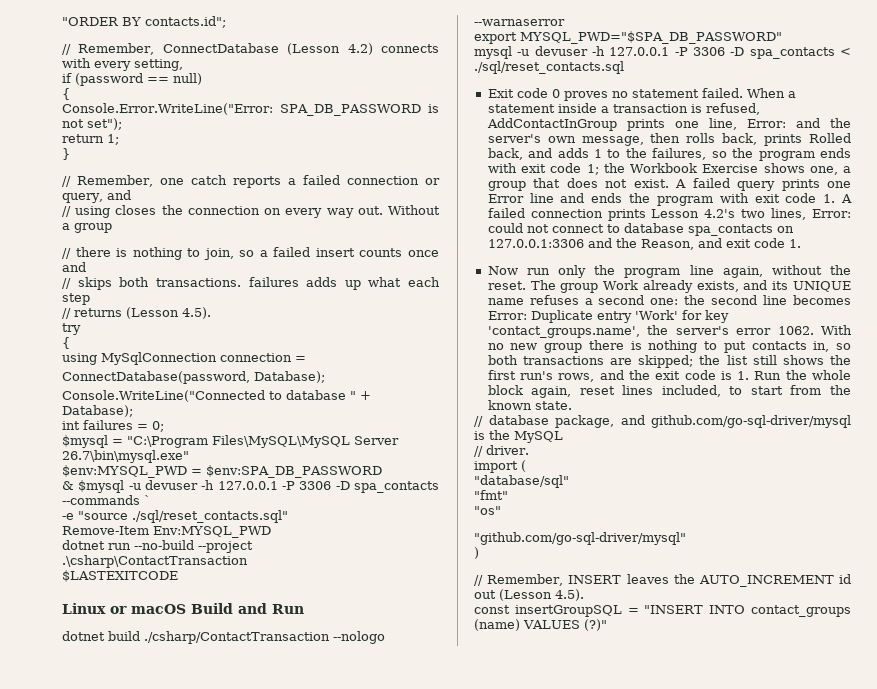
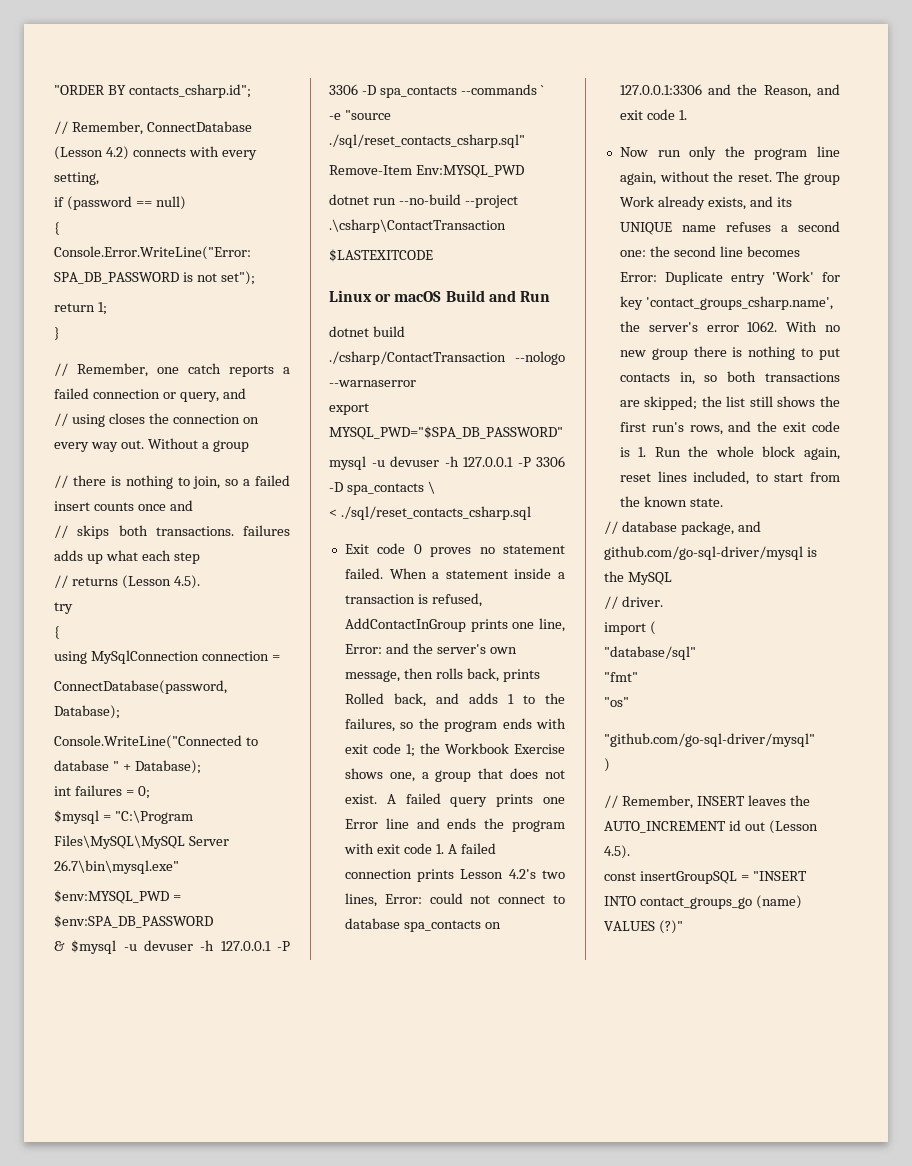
- "ORDER BY contacts.id";
+ "ORDER BY contacts_csharp.id";
- -e "source ./sql/reset_contacts.sql"
+ -e "source ./sql/reset_contacts_csharp.sql"
- mysql -u devuser -h 127.0.0.1 -P 3306 -D spa_contacts < ./sql/reset_contacts.sql
+ mysql -u devuser -h 127.0.0.1 -P 3306 -D spa_contacts \
+ < ./sql/reset_contacts_csharp.sql
- The group Work already exists, and its UNIQUE name refuses a second one: the second line becomes Error: Duplicate entry 'Work' for key 'contact_groups.name', the server's error 1062.
+ The group Work already exists, and its UNIQUE name refuses a second one: the second line becomes Error: Duplicate entry 'Work' for key 'contact_groups_csharp.name', the server's error 1062.
- const insertGroupSQL = "INSERT INTO contact_groups (name) VALUES (?)"
+ const insertGroupSQL = "INSERT INTO contact_groups_go (name) VALUES (?)"

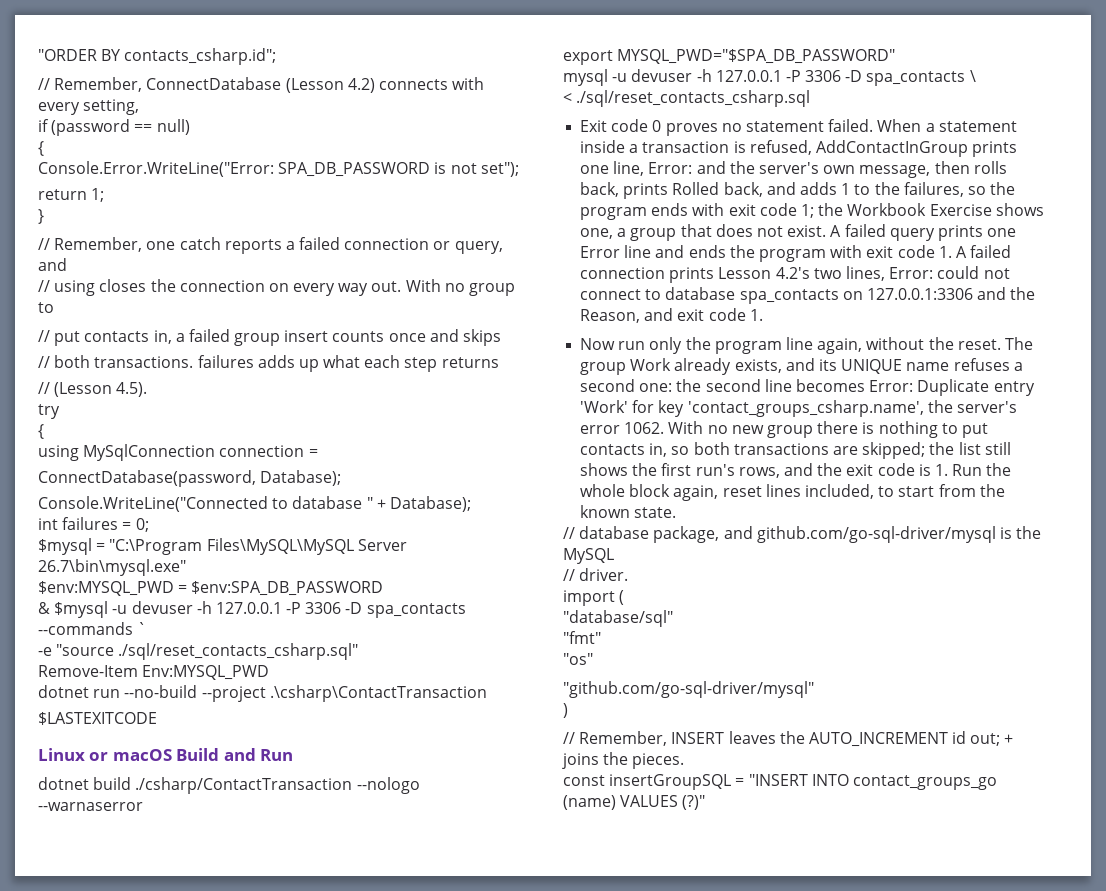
- Without a group
- // there is nothing to join, so a failed insert counts once and
- // skips both transactions. failures adds up what each step
- // returns (Lesson 4.5).
+ With no group to
+ // put contacts in, a failed group insert counts once and skips
+ // both transactions. failures adds up what each step returns
+ // (Lesson 4.5).
- // Remember, INSERT leaves the AUTO_INCREMENT id out (Lesson 4.5).
+ // Remember, INSERT leaves the AUTO_INCREMENT id out; + joins the pieces.

